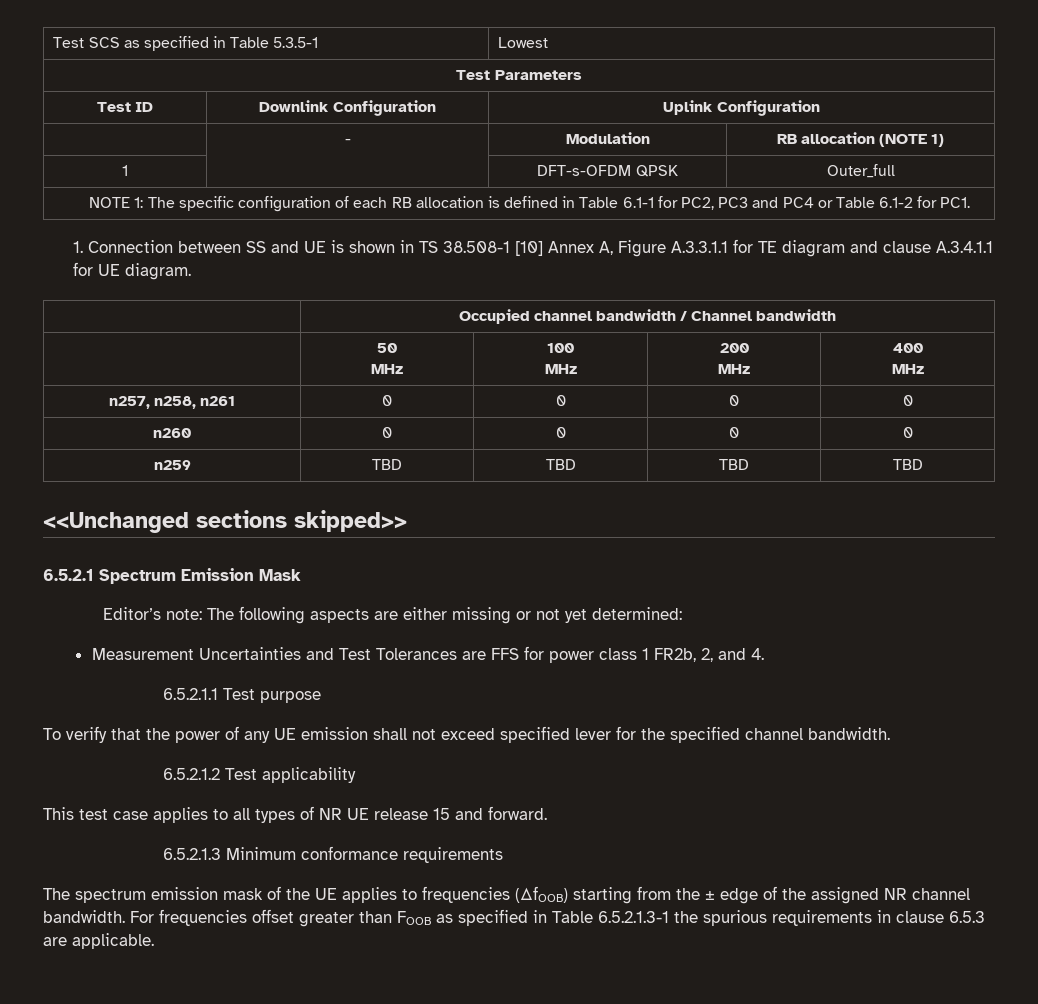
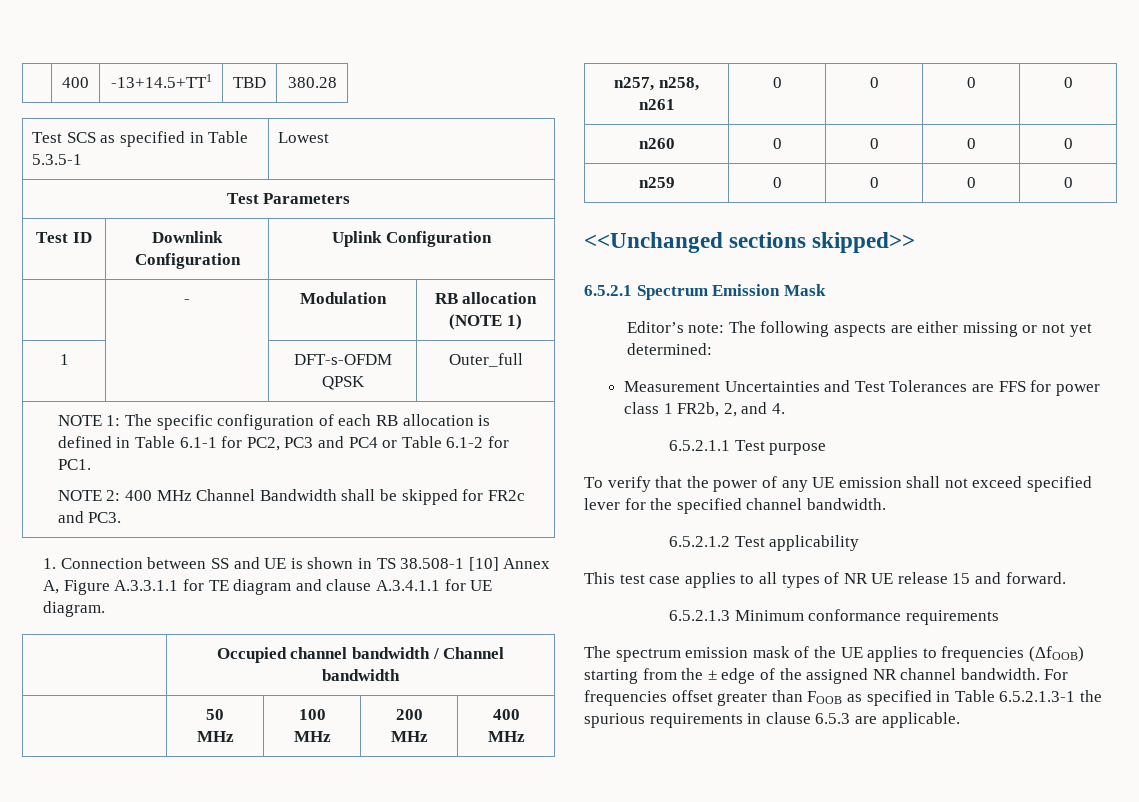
+ | 400 | -13+14.5+TT1 | TBD | 380.28
  NOTE 1: The specific configuration of each RB allocation is defined in Table 6.1-1 for PC2, PC3 and PC4 or Table 6.1-2 for PC1.
+ NOTE 2: 400 MHz Channel Bandwidth shall be skipped for FR2c and PC3.
- n259 | TBD | TBD | TBD | TBD
+ n259 | 0 | 0 | 0 | 0

